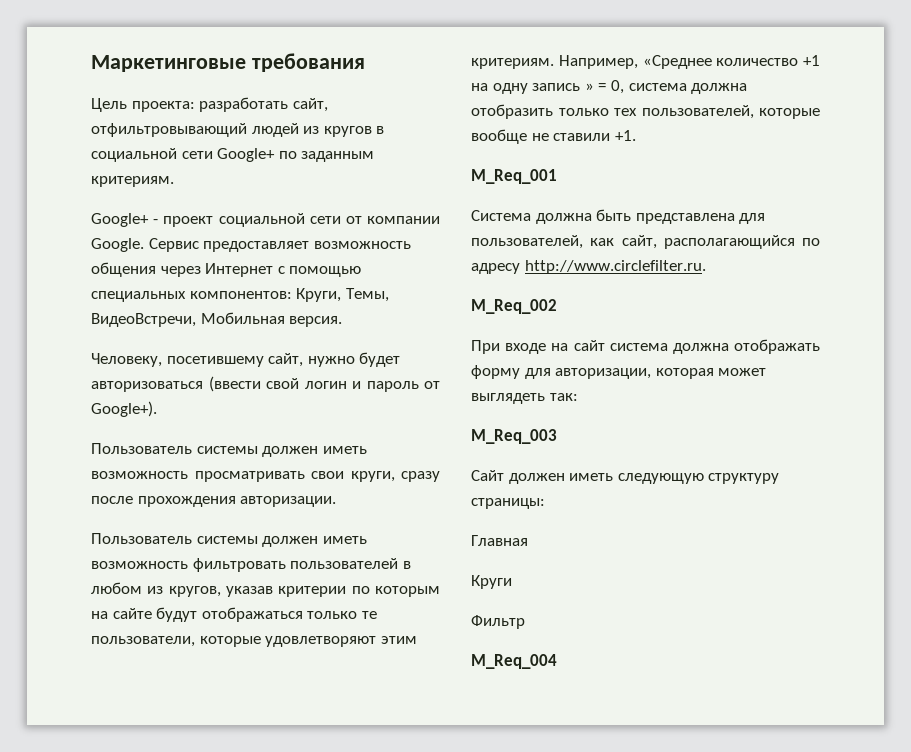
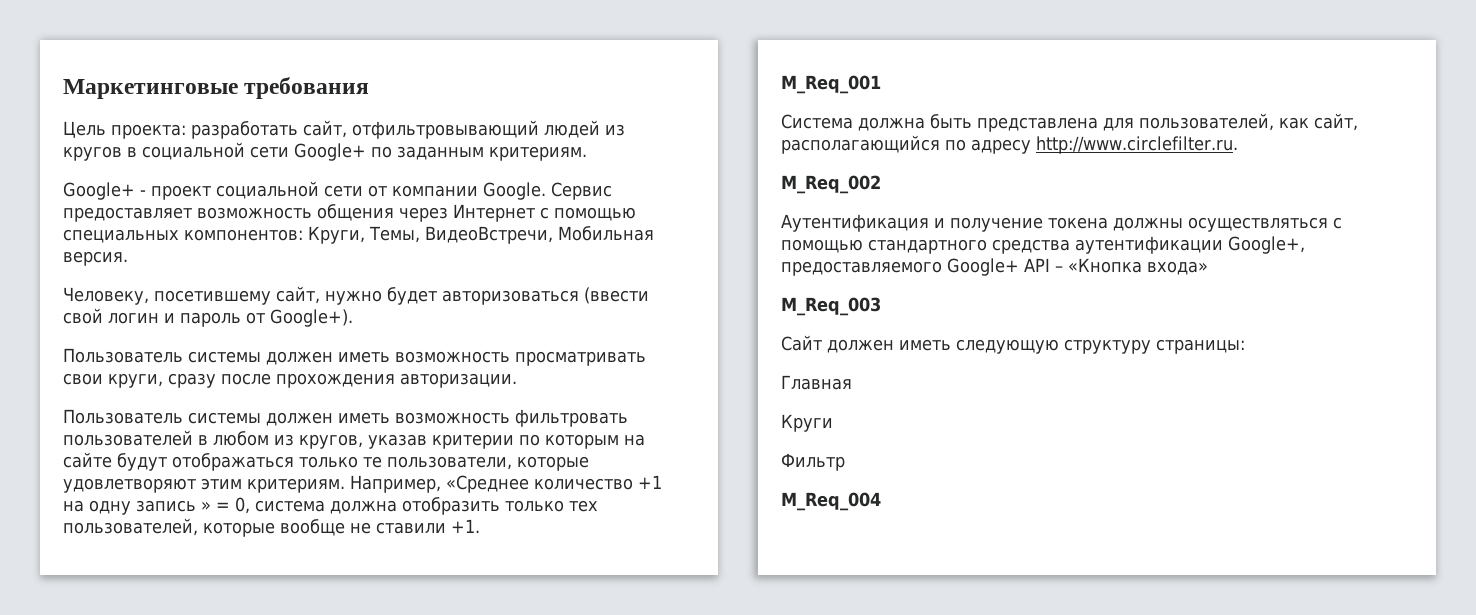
- При входе на сайт система должна отображать форму для авторизации, которая может выглядеть так:
+ Аутентификация и получение токена должны осуществляться с помощью стандартного средства аутентификации Google+, предоставляемого Google+ API – «Кнопка входа»

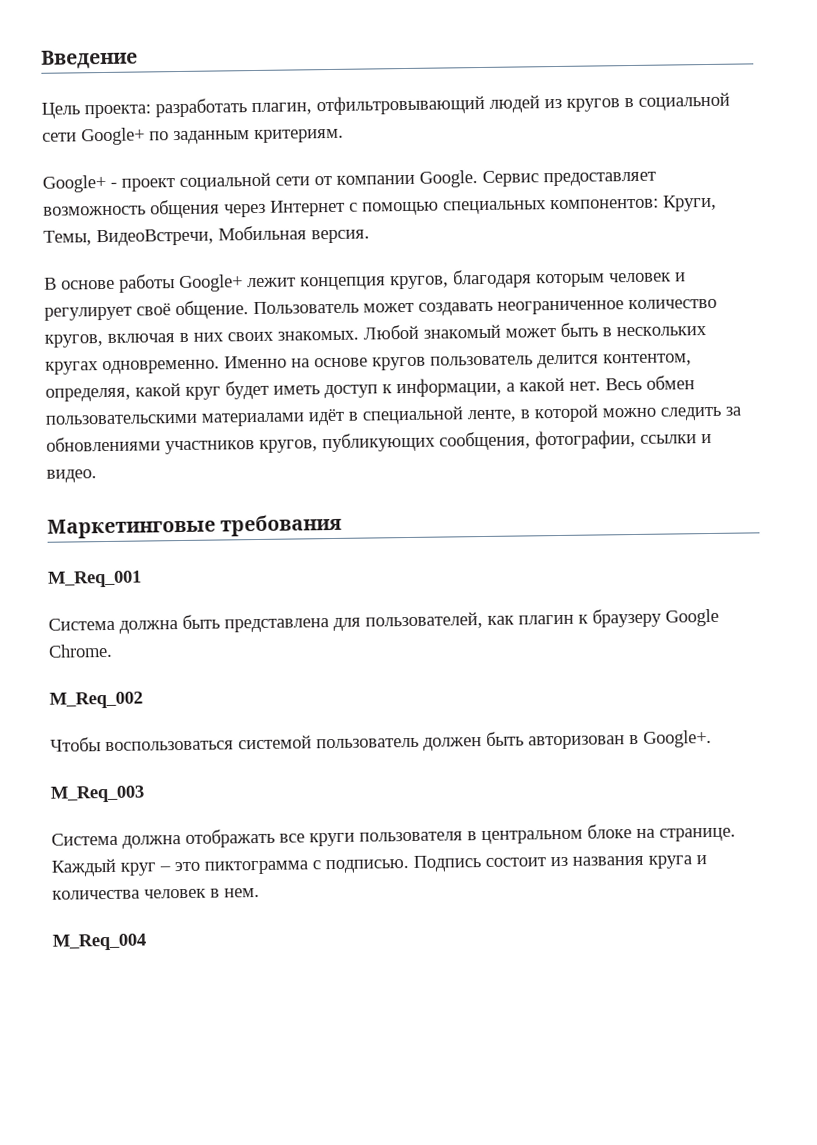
- Маркетинговые требования
+ Введение
- Цель проекта: разработать сайт, отфильтровывающий людей из кругов в социальной сети Google+ по заданным критериям.
+ Цель проекта: разработать плагин, отфильтровывающий людей из кругов в социальной сети Google+ по заданным критериям.
- Человеку, посетившему сайт, нужно будет авторизоваться (ввести свой логин и пароль от Google+).
- Пользователь системы должен иметь возможность просматривать свои круги, сразу после прохождения авторизации.
- Пользователь системы должен иметь возможность фильтровать пользователей в любом из кругов, указав критерии по которым на сайте будут отображаться только те пользователи, которые удовлетворяют этим критериям. Например, «Среднее количество +1 на одну запись » = 0, система должна отобразить только тех пользователей, которые вообще не ставили +1.
+ В основе работы Google+ лежит концепция кругов, благодаря которым человек и регулирует своё общение. Пользователь может создавать неограниченное количество кругов, включая в них своих знакомых. Любой знакомый может быть в нескольких кругах одновременно. Именно на основе кругов пользователь делится контентом, определяя, какой круг будет иметь доступ к информации, а какой нет. Весь обмен пользовательскими материалами идёт в специальной ленте, в которой можно следить за обновлениями участников кругов, публикующих сообщения, фотографии, ссылки и видео.
+ Маркетинговые требования
- Система должна быть представлена для пользователей, как сайт, располагающийся по адресу http://www.circlefilter.ru.
+ Система должна быть представлена для пользователей, как плагин к браузеру Google Chrome.
  M_Req_002
- Аутентификация и получение токена должны осуществляться с помощью стандартного средства аутентификации Google+, предоставляемого Google+ API – «Кнопка входа»
+ Чтобы воспользоваться системой пользователь должен быть авторизован в Google+.
  M_Req_003
- Сайт должен иметь следующую структуру страницы:
- Главная
- Круги
- Фильтр
+ Система должна отображать все круги пользователя в центральном блоке на странице. Каждый круг – это пиктограмма с подписью. Подпись состоит из названия круга и количества человек в нем.

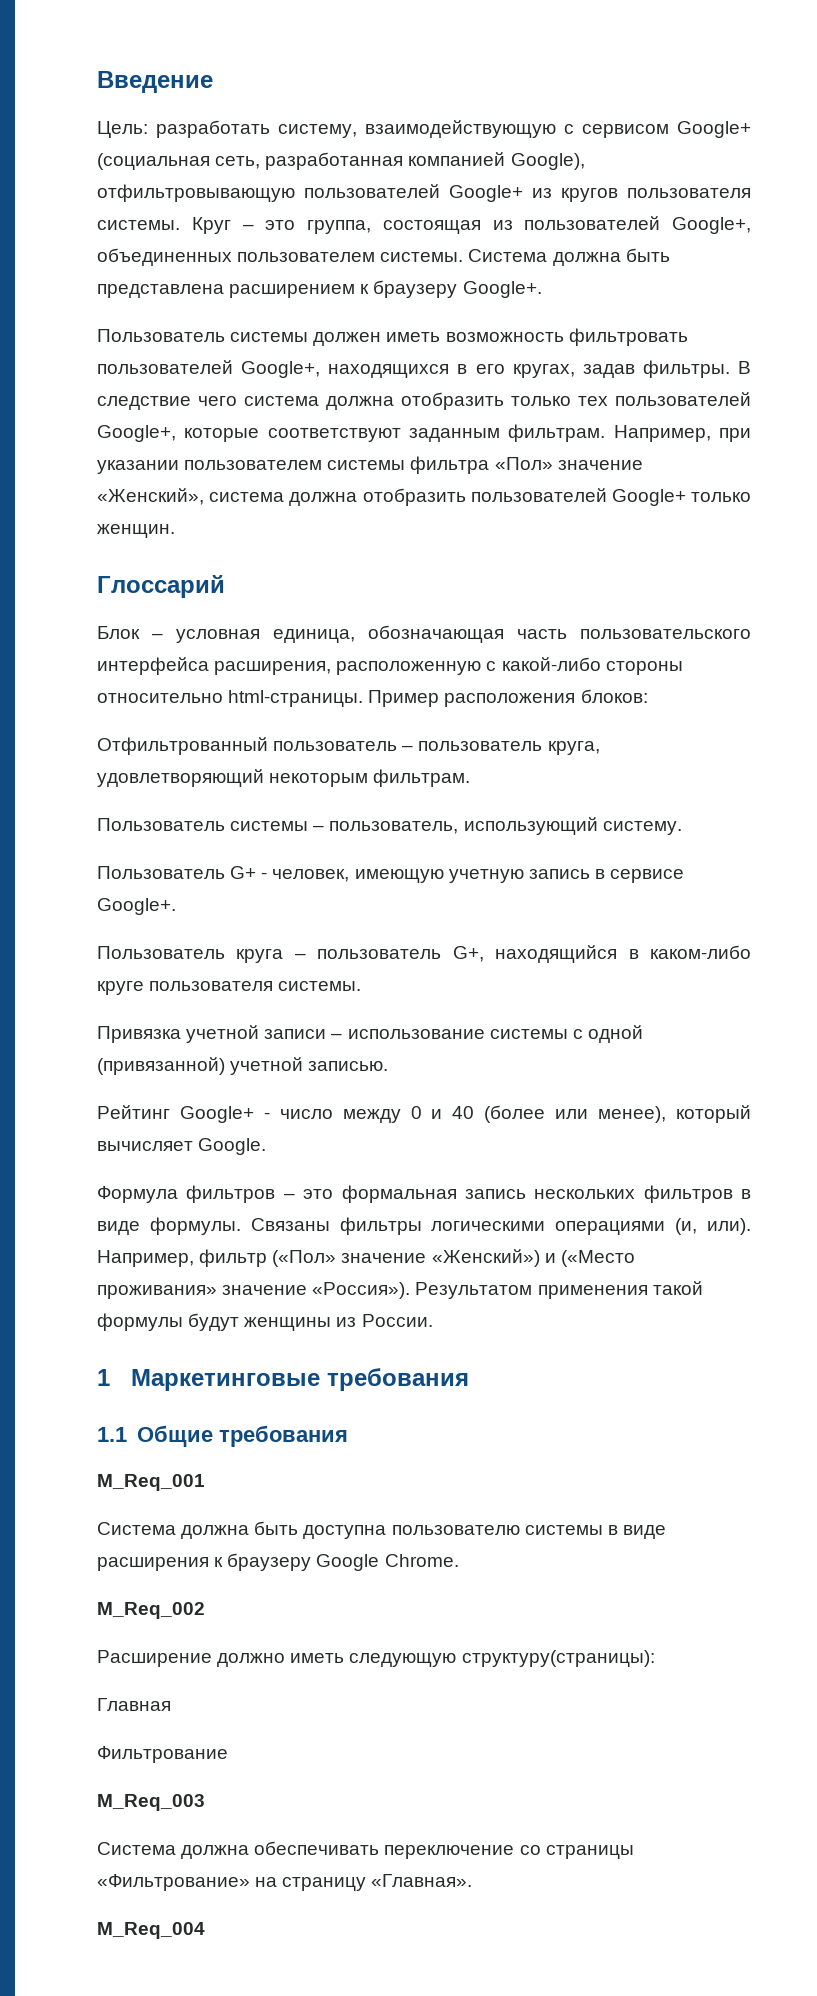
- Цель проекта: разработать плагин, отфильтровывающий людей из кругов в социальной сети Google+ по заданным критериям.
- Google+ - проект социальной сети от компании Google. Сервис предоставляет возможность общения через Интернет с помощью специальных компонентов: Круги, Темы, ВидеоВстречи, Мобильная версия.
- В основе работы Google+ лежит концепция кругов, благодаря которым человек и регулирует своё общение. Пользователь может создавать неограниченное количество кругов, включая в них своих знакомых. Любой знакомый может быть в нескольких кругах одновременно. Именно на основе кругов пользователь делится контентом, определяя, какой круг будет иметь доступ к информации, а какой нет. Весь обмен пользовательскими материалами идёт в специальной ленте, в которой можно следить за обновлениями участников кругов, публикующих сообщения, фотографии, ссылки и видео.
- Маркетинговые требования
+ Цель: разработать систему, взаимодействующую с сервисом Google+ (социальная сеть, разработанная компанией Google), отфильтровывающую пользователей Google+ из кругов пользователя системы. Круг – это группа, состоящая из пользователей Google+, объединенных пользователем системы. Система должна быть представлена расширением к браузеру Google+.
+ Пользователь системы должен иметь возможность фильтровать пользователей Google+, находящихся в его кругах, задав фильтры. В следствие чего система должна отобразить только тех пользователей Google+, которые соответствуют заданным фильтрам. Например, при указании пользователем системы фильтра «Пол» значение «Женский», система должна отобразить пользователей Google+ только женщин.
+ Глоссарий
+ Блок – условная единица, обозначающая часть пользовательского интерфейса расширения, расположенную с какой-либо стороны относительно html-страницы. Пример расположения блоков:
+ Отфильтрованный пользователь – пользователь круга, удовлетворяющий некоторым фильтрам.
+ Пользователь системы – пользователь, использующий систему.
+ Пользователь G+ - человек, имеющую учетную запись в сервисе Google+.
+ Пользователь круга – пользователь G+, находящийся в каком-либо круге пользователя системы.
+ Привязка учетной записи – использование системы с одной (привязанной) учетной записью.
+ Рейтинг Google+ - число между 0 и 40 (более или менее), который вычисляет Google.
+ Формула фильтров – это формальная запись нескольких фильтров в виде формулы. Связаны фильтры логическими операциями (и, или). Например, фильтр («Пол» значение «Женский») и («Место проживания» значение «Россия»). Результатом применения такой формулы будут женщины из России.
+ 1 Маркетинговые требования
+ 1.1 Общие требования
- Система должна быть представлена для пользователей, как плагин к браузеру Google Chrome.
+ Система должна быть доступна пользователю системы в виде расширения к браузеру Google Chrome.
- Чтобы воспользоваться системой пользователь должен быть авторизован в Google+.
+ Расширение должно иметь следующую структуру(страницы):
+ Главная
+ Фильтрование
  M_Req_003
- Система должна отображать все круги пользователя в центральном блоке на странице. Каждый круг – это пиктограмма с подписью. Подпись состоит из названия круга и количества человек в нем.
+ Система должна обеспечивать переключение со страницы «Фильтрование» на страницу «Главная».

